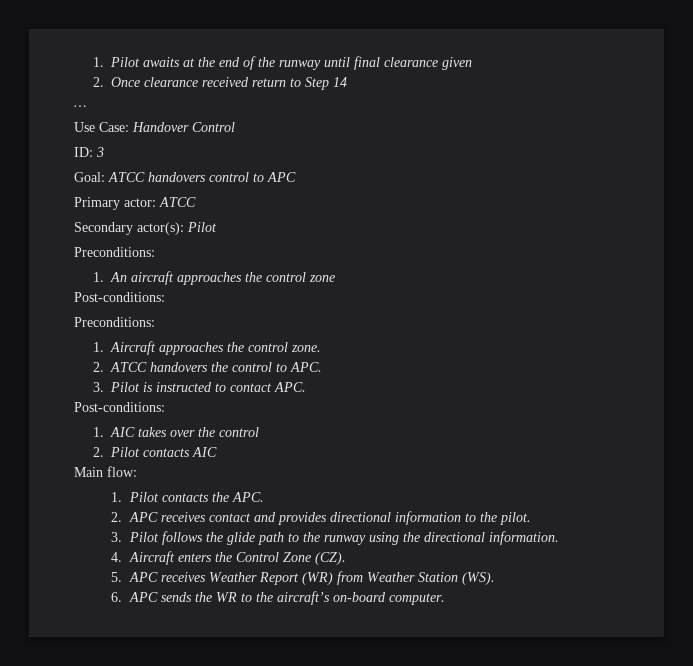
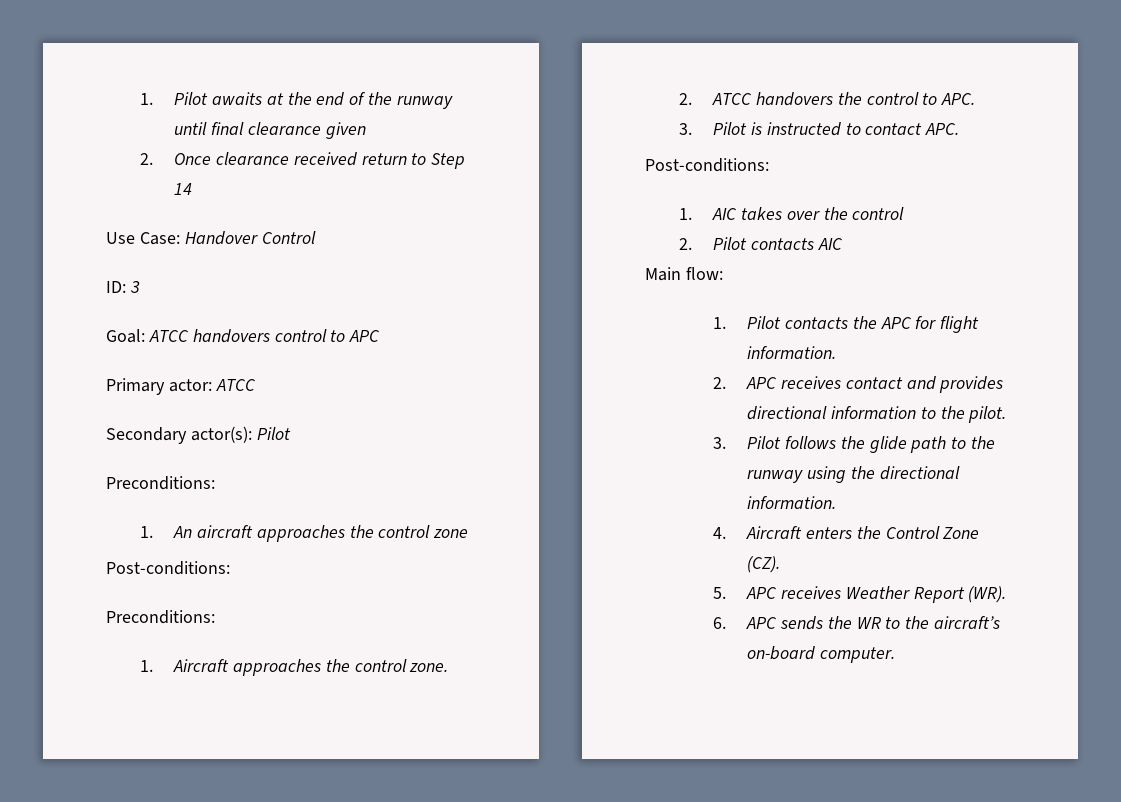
- …
- 1. Pilot contacts the APC.
+ 1. Pilot contacts the APC for flight information.
- 5. APC receives Weather Report (WR) from Weather Station (WS).
+ 5. APC receives Weather Report (WR).

